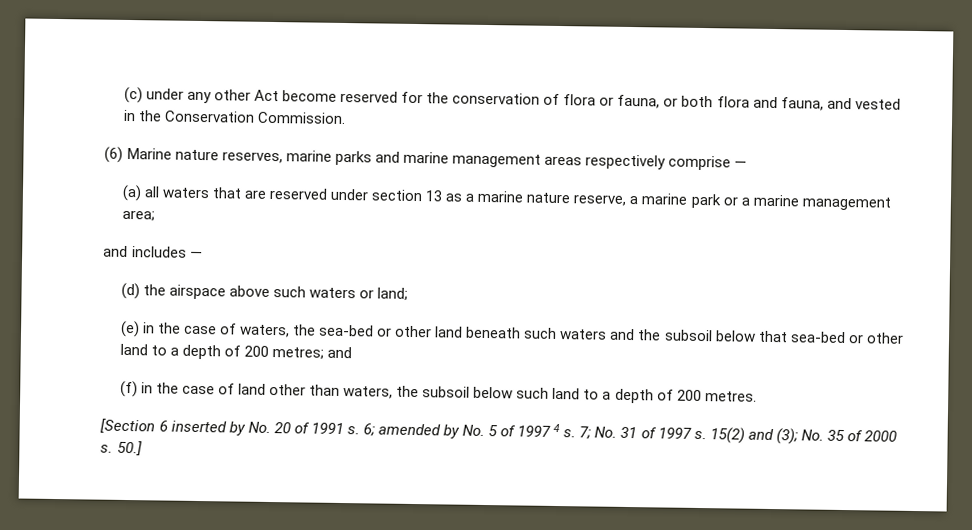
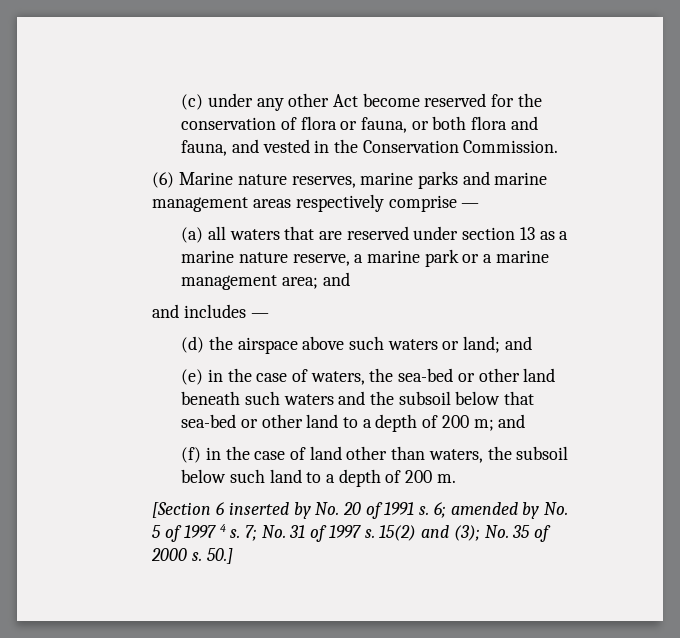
- (a) all waters that are reserved under section 13 as a marine nature reserve, a marine park or a marine management area;
+ (a) all waters that are reserved under section 13 as a marine nature reserve, a marine park or a marine management area; and
- (d) the airspace above such waters or land;
+ (d) the airspace above such waters or land; and
- (e) in the case of waters, the sea-bed or other land beneath such waters and the subsoil below that sea-bed or other land to a depth of 200 metres; and
+ (e) in the case of waters, the sea-bed or other land beneath such waters and the subsoil below that sea-bed or other land to a depth of 200 m; and
- (f) in the case of land other than waters, the subsoil below such land to a depth of 200 metres.
+ (f) in the case of land other than waters, the subsoil below such land to a depth of 200 m.

